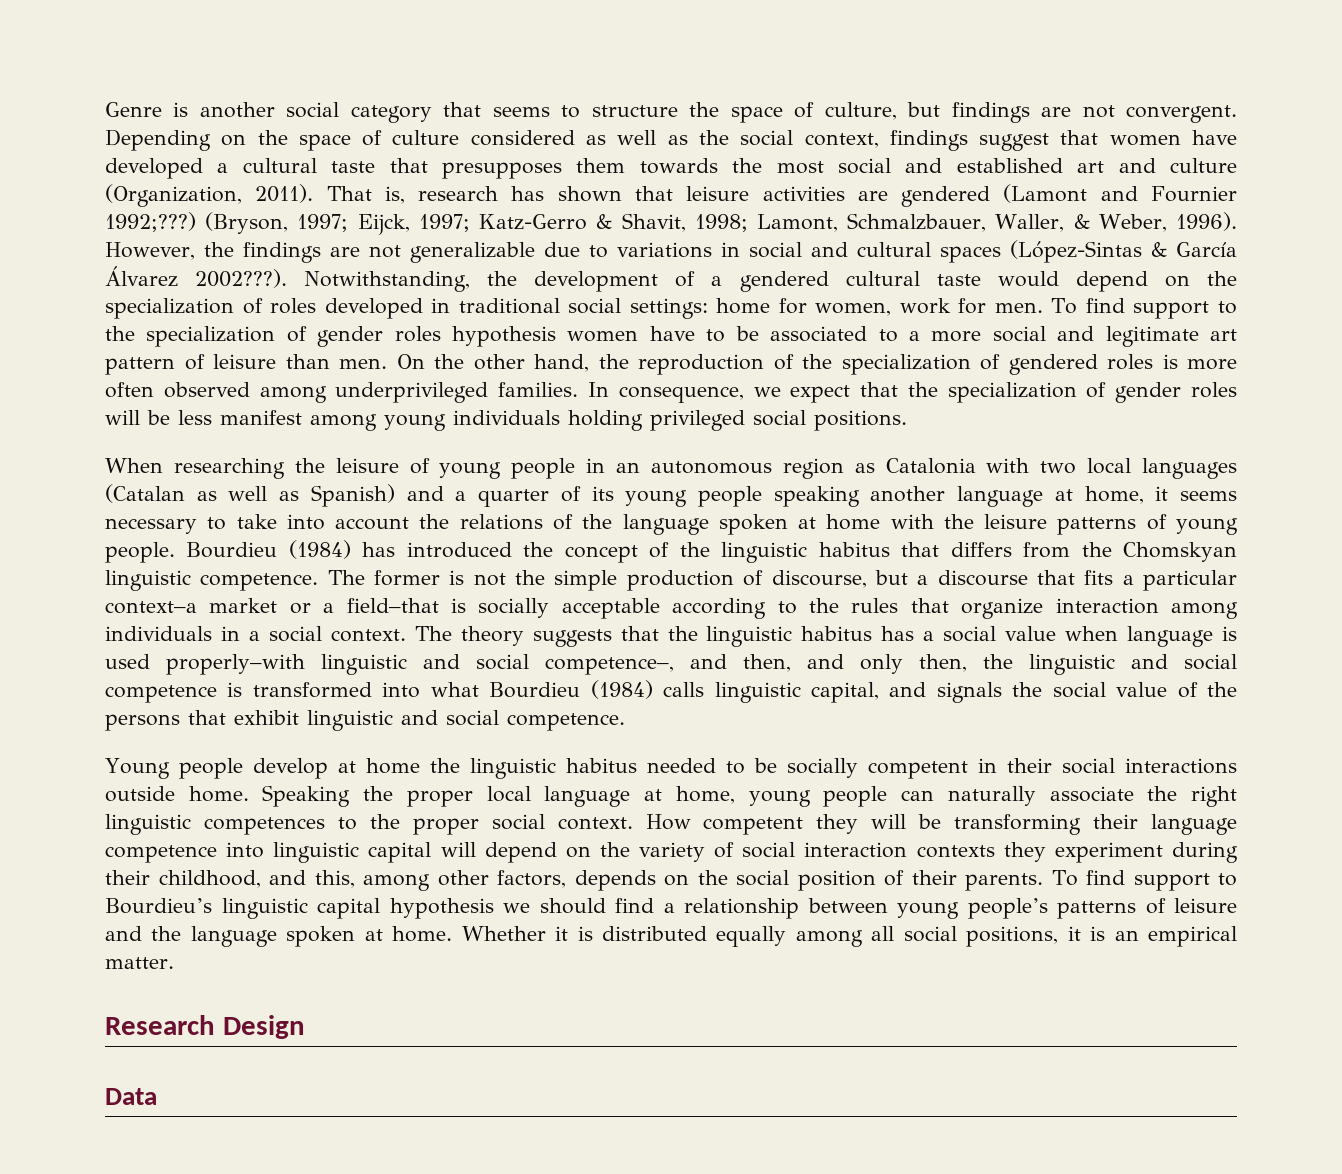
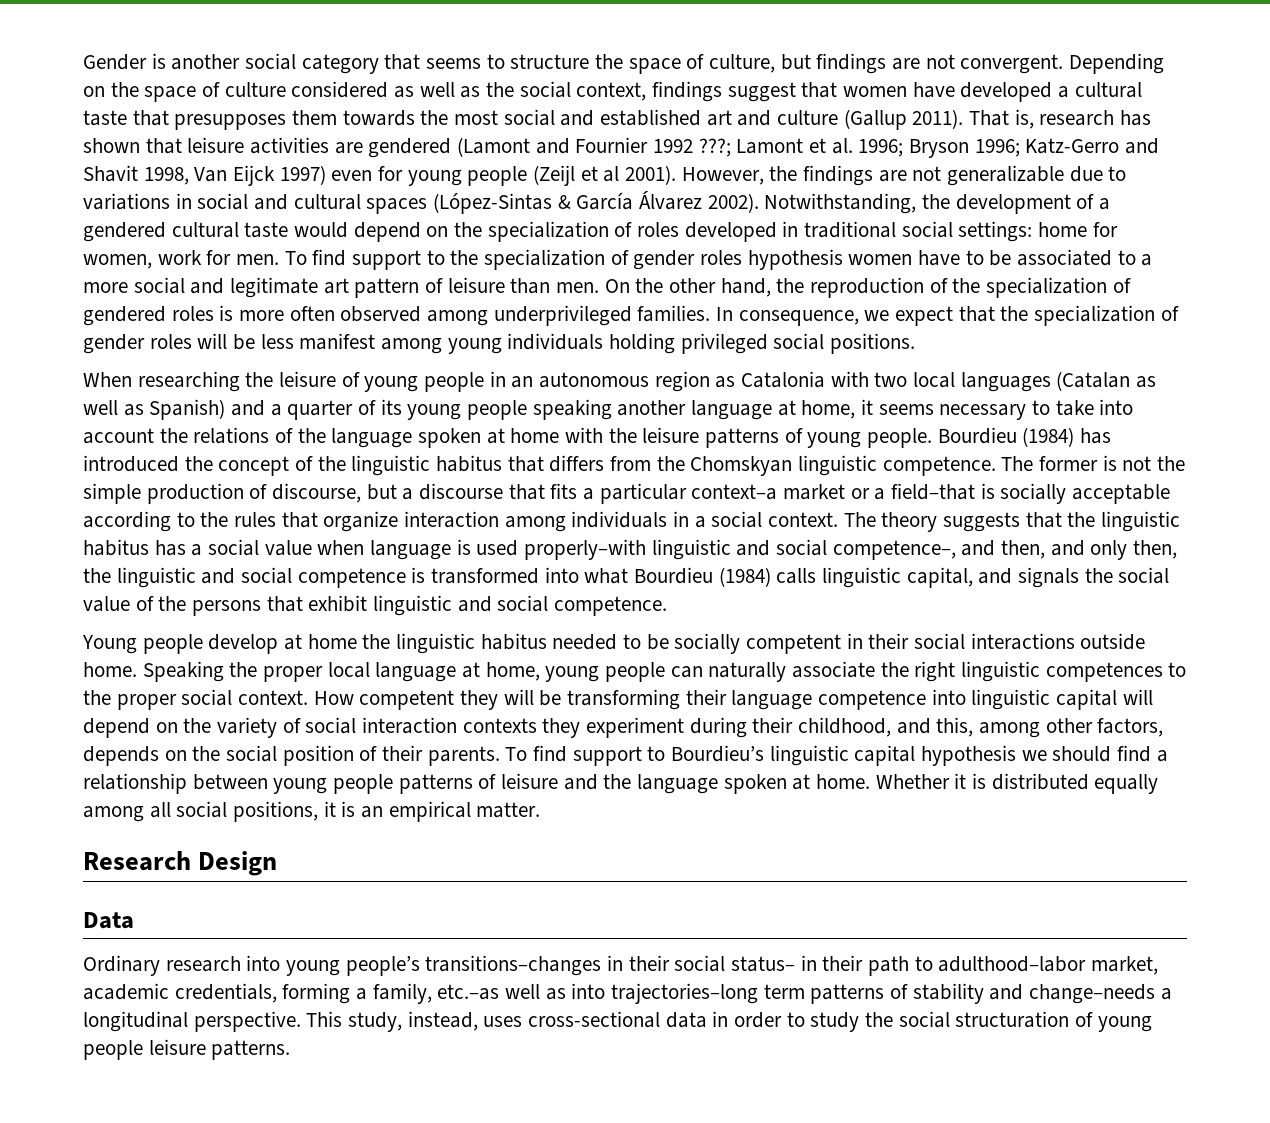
- Genre is another social category that seems to structure the space of culture, but findings are not convergent.
+ Gender is another social category that seems to structure the space of culture, but findings are not convergent.
- Depending on the space of culture considered as well as the social context, findings suggest that women have developed a cultural taste that presupposes them towards the most social and established art and culture (Organization, 2011).
+ Depending on the space of culture considered as well as the social context, findings suggest that women have developed a cultural taste that presupposes them towards the most social and established art and culture (Gallup 2011).
- That is, research has shown that leisure activities are gendered (Lamont and Fournier 1992;???) (Bryson, 1997; Eijck, 1997; Katz-Gerro & Shavit, 1998; Lamont, Schmalzbauer, Waller, & Weber, 1996).
+ That is, research has shown that leisure activities are gendered (Lamont and Fournier 1992 ???; Lamont et al. 1996; Bryson 1996; Katz-Gerro and Shavit 1998, Van Eijck 1997) even for young people (Zeijl et al 2001).
- However, the findings are not generalizable due to variations in social and cultural spaces (López-Sintas & García Álvarez 2002???).
+ However, the findings are not generalizable due to variations in social and cultural spaces (López-Sintas & García Álvarez 2002).
- To find support to Bourdieu’s linguistic capital hypothesis we should find a relationship between young people’s patterns of leisure and the language spoken at home.
+ To find support to Bourdieu’s linguistic capital hypothesis we should find a relationship between young people patterns of leisure and the language spoken at home.
+ Ordinary research into young people’s transitions–changes in their social status– in their path to adulthood–labor market, academic credentials, forming a family, etc.–as well as into trajectories–long term patterns of stability and change–needs a longitudinal perspective. This study, instead, uses cross-sectional data in order to study the social structuration of young people leisure patterns.

